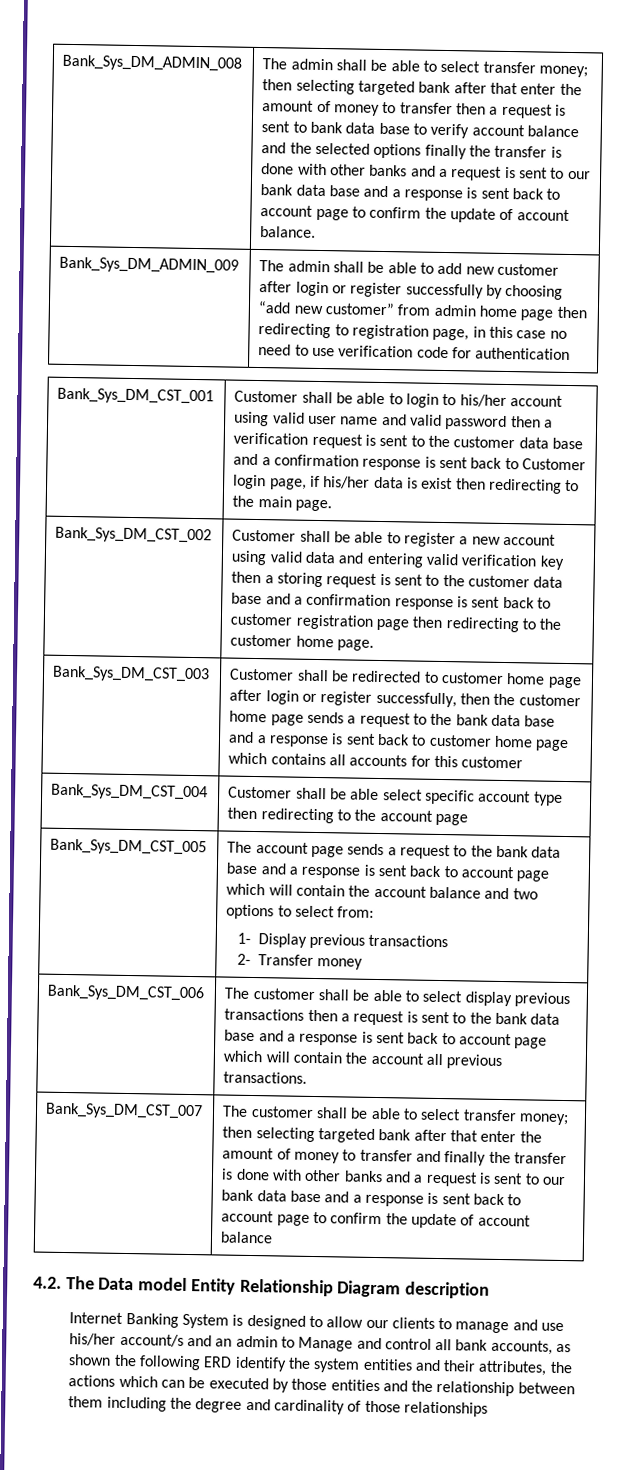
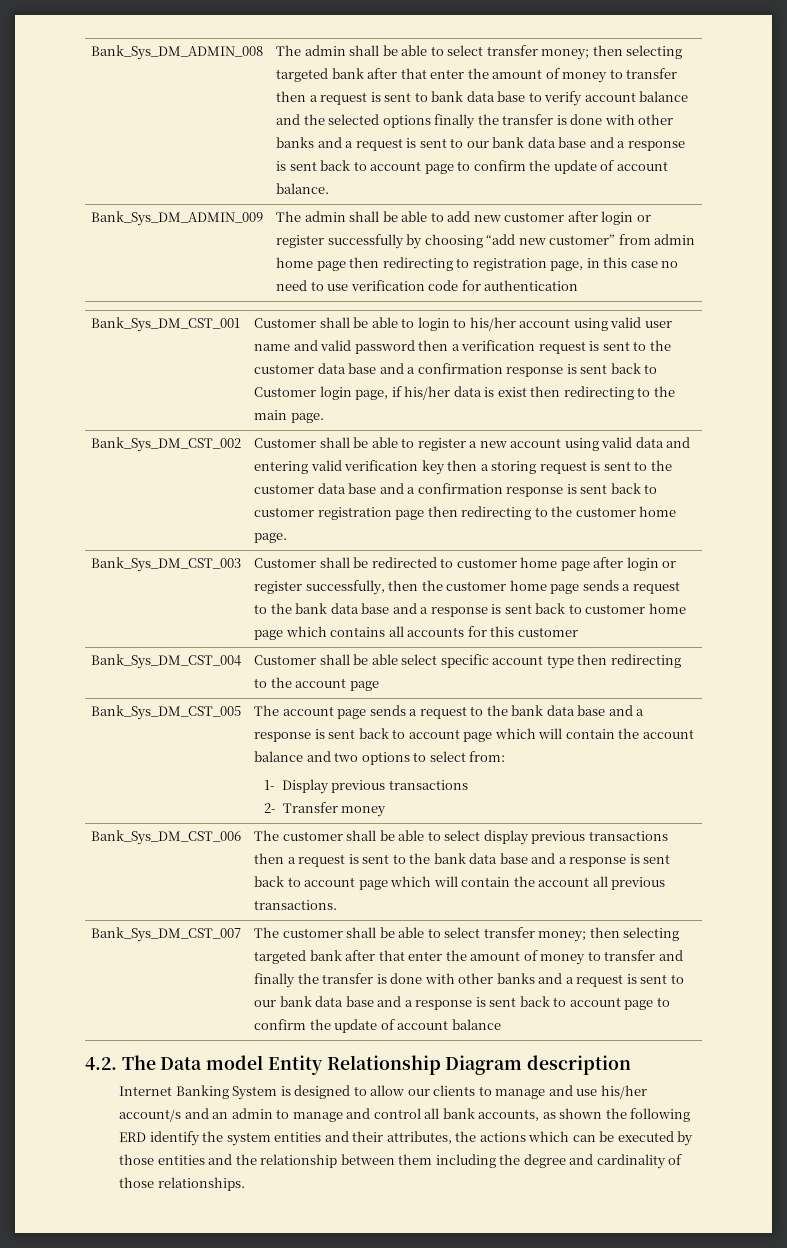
- Internet Banking System is designed to allow our clients to manage and use his/her account/s and an admin to Manage and control all bank accounts, as shown the following ERD identify the system entities and their attributes, the actions which can be executed by those entities and the relationship between them including the degree and cardinality of those relationships
+ Internet Banking System is designed to allow our clients to manage and use his/her account/s and an admin to manage and control all bank accounts, as shown the following ERD identify the system entities and their attributes, the actions which can be executed by those entities and the relationship between them including the degree and cardinality of those relationships.

